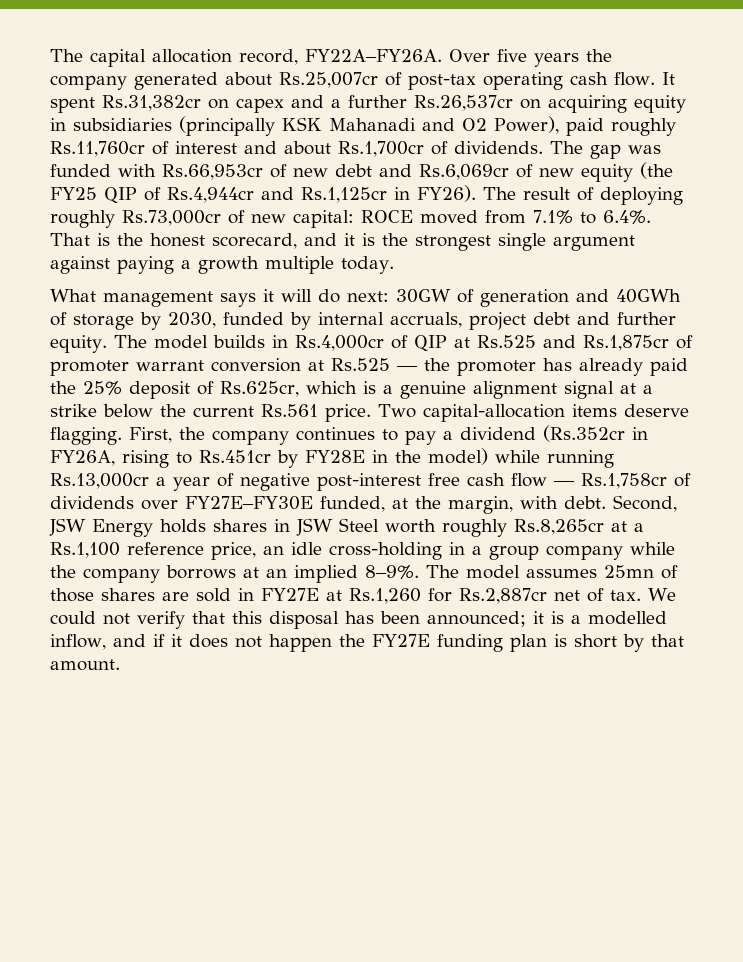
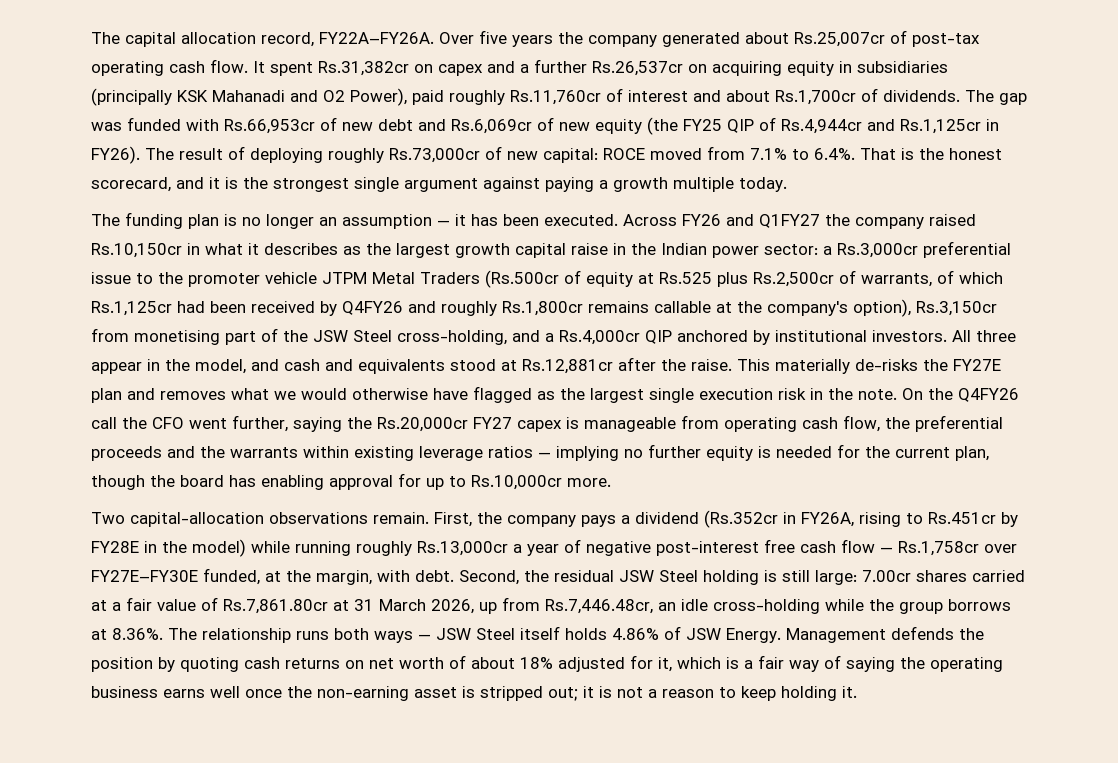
- What management says it will do next: 30GW of generation and 40GWh of storage by 2030, funded by internal accruals, project debt and further equity. The model builds in Rs.4,000cr of QIP at Rs.525 and Rs.1,875cr of promoter warrant conversion at Rs.525 — the promoter has already paid the 25% deposit of Rs.625cr, which is a genuine alignment signal at a strike below the current Rs.561 price. Two capital-allocation items deserve flagging. First, the company continues to pay a dividend (Rs.352cr in FY26A, rising to Rs.451cr by FY28E in the model) while running Rs.13,000cr a year of negative post-interest free cash flow — Rs.1,758cr of dividends over FY27E–FY30E funded, at the margin, with debt.
+ The funding plan is no longer an assumption — it has been executed. Across FY26 and Q1FY27 the company raised Rs.10,150cr in what it describes as the largest growth capital raise in the Indian power sector: a Rs.3,000cr preferential issue to the promoter vehicle JTPM Metal Traders (Rs.500cr of equity at Rs.525 plus Rs.2,500cr of warrants, of which Rs.1,125cr had been received by Q4FY26 and roughly Rs.1,800cr remains callable at the company's option), Rs.3,150cr from monetising part of the JSW Steel cross-holding, and a Rs.4,000cr QIP anchored by institutional investors. All three appear in the model, and cash and equivalents stood at Rs.12,881cr after the raise. This materially de-risks the FY27E plan and removes what we would otherwise have flagged as the largest single execution risk in the note. On the Q4FY26 call the CFO went further, saying the Rs.20,000cr FY27 capex is manageable from operating cash flow, the preferential proceeds and the warrants within existing leverage ratios — implying no further equity is needed for the current plan, though the board has enabling approval for up to Rs.10,000cr more.
+ Two capital-allocation observations remain. First, the company pays a dividend (Rs.352cr in FY26A, rising to Rs.451cr by FY28E in the model) while running roughly Rs.13,000cr a year of negative post-interest free cash flow — Rs.1,758cr over FY27E–FY30E funded, at the margin, with debt.
- Second, JSW Energy holds shares in JSW Steel worth roughly Rs.8,265cr at a Rs.1,100 reference price, an idle cross-holding in a group company while the company borrows at an implied 8–9%. The model assumes 25mn of those shares are sold in FY27E at Rs.1,260 for Rs.2,887cr net of tax. We could not verify that this disposal has been announced; it is a modelled inflow, and if it does not happen the FY27E funding plan is short by that amount.
+ Second, the residual JSW Steel holding is still large: 7.00cr shares carried at a fair value of Rs.7,861.80cr at 31 March 2026, up from Rs.7,446.48cr, an idle cross-holding while the group borrows at 8.36%. The relationship runs both ways — JSW Steel itself holds 4.86% of JSW Energy. Management defends the position by quoting cash returns on net worth of about 18% adjusted for it, which is a fair way of saying the operating business earns well once the non-earning asset is stripped out; it is not a reason to keep holding it.

